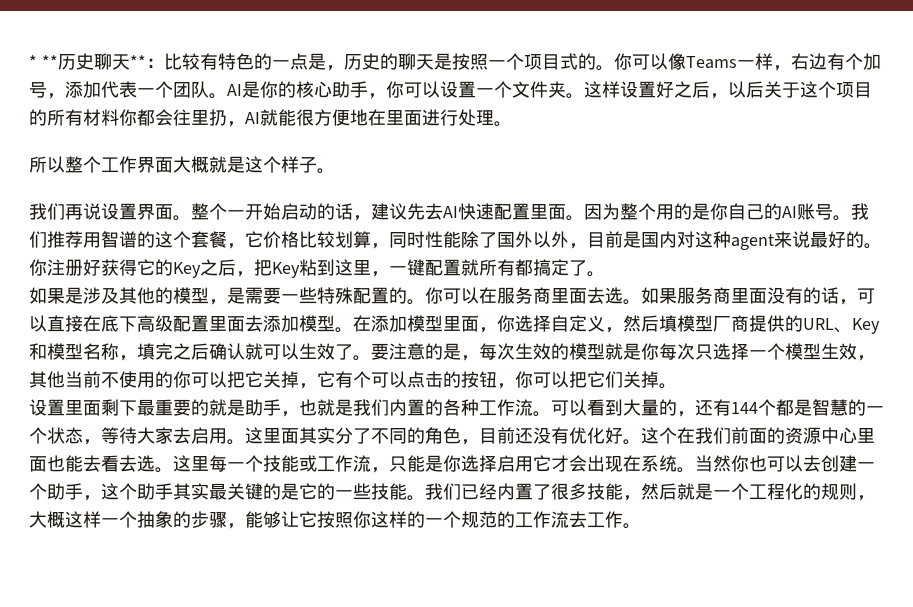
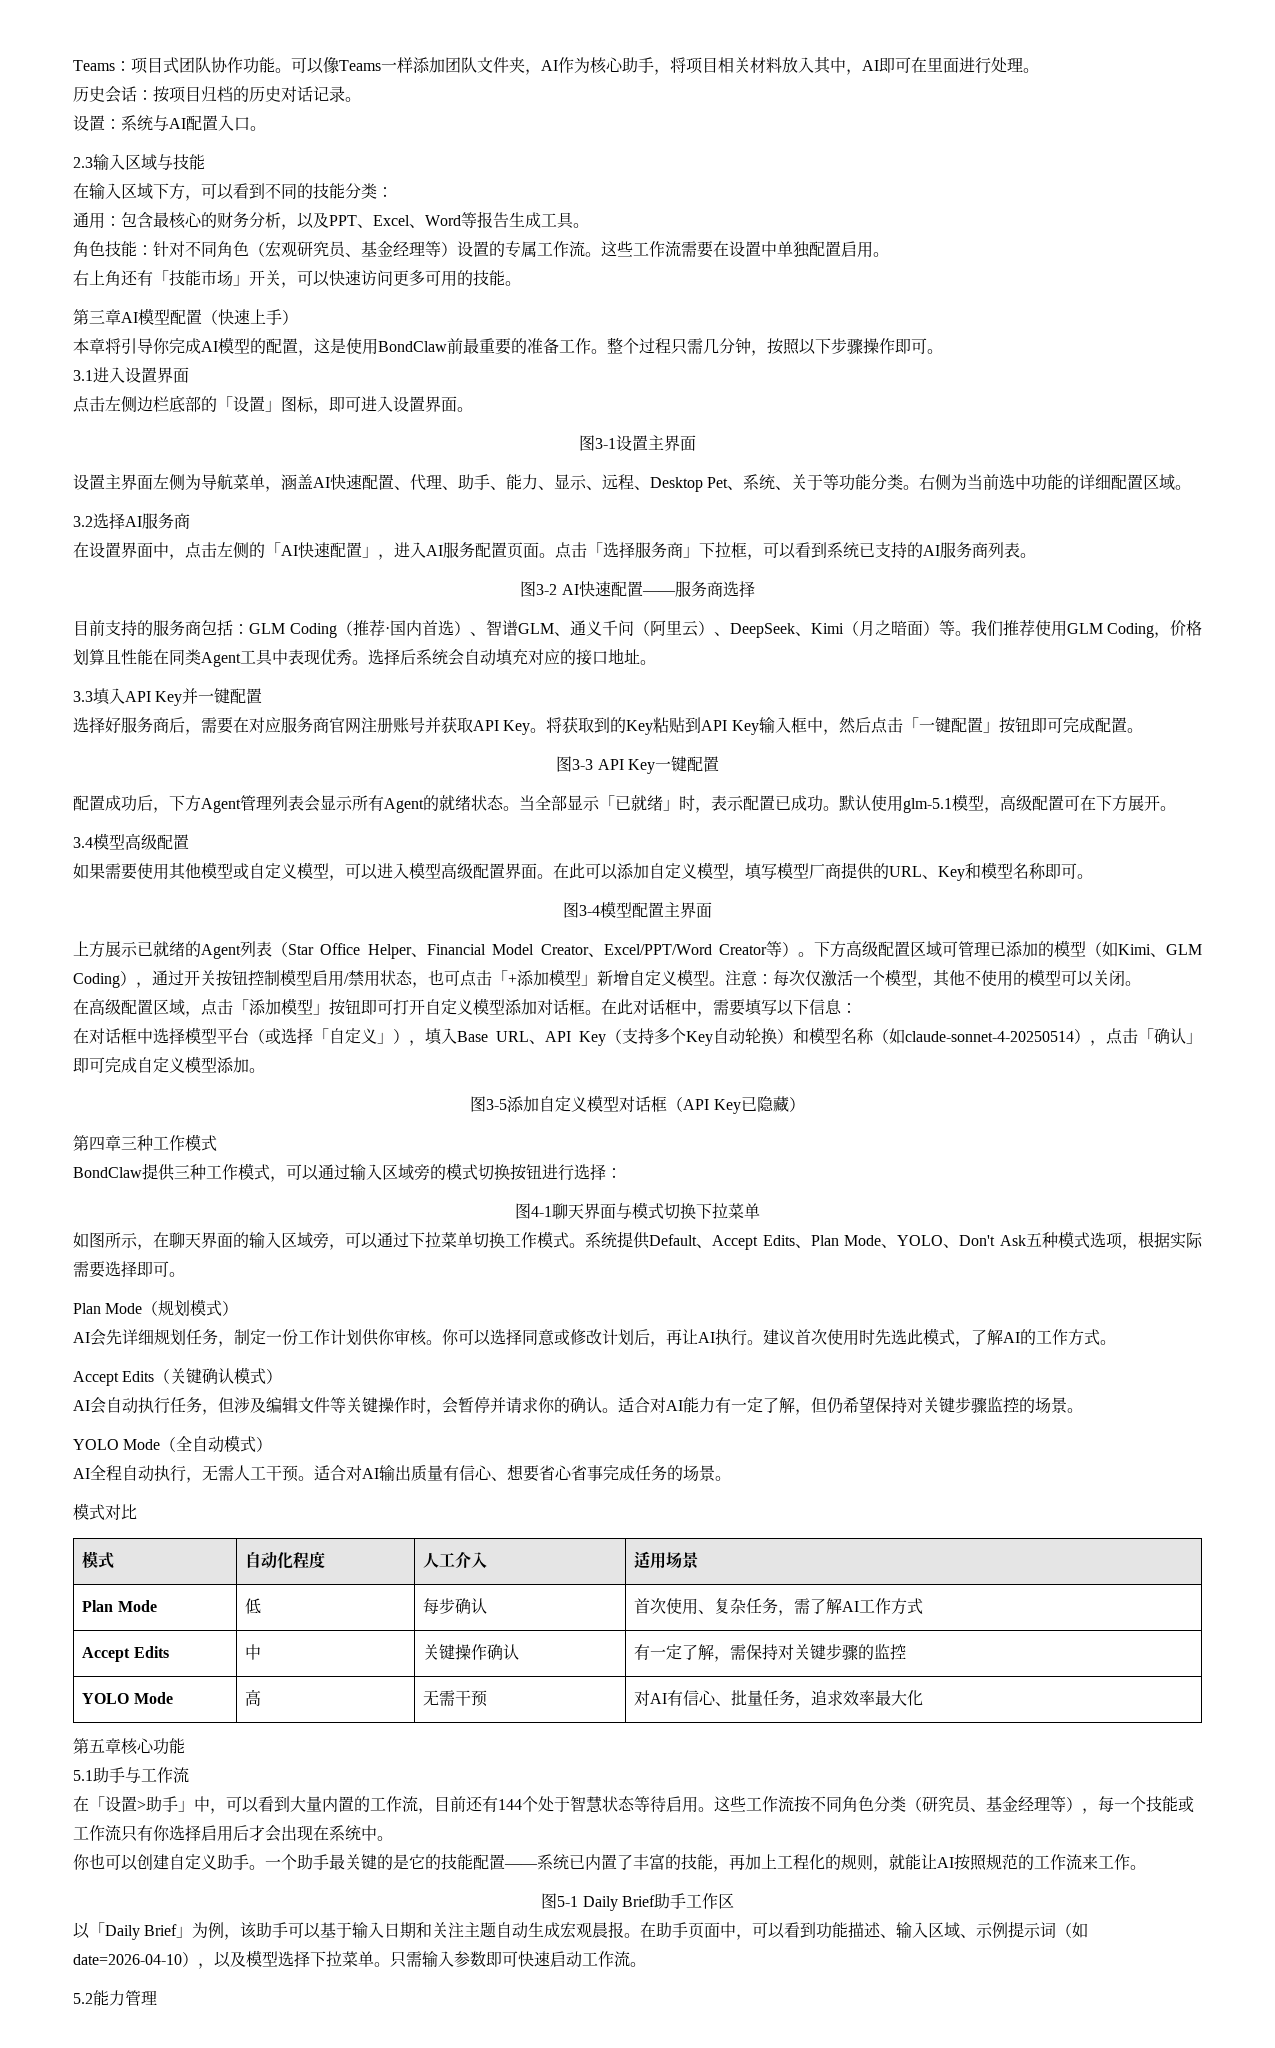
- * **历史聊天**：比较有特色的一点是，历史的聊天是按照一个项目式的。你可以像Teams一样，右边有个加号，添加代表一个团队。AI是你的核心助手，你可以设置一个文件夹。这样设置好之后，以后关于这个项目的所有材料你都会往里扔，AI就能很方便地在里面进行处理。
- 所以整个工作界面大概就是这个样子。
- 我们再说设置界面。整个一开始启动的话，建议先去AI快速配置里面。因为整个用的是你自己的AI账号。我们推荐用智谱的这个套餐，它价格比较划算，同时性能除了国外以外，目前是国内对这种agent来说最好的。你注册好获得它的Key之后，把Key粘到这里，一键配置就所有都搞定了。
- 如果是涉及其他的模型，是需要一些特殊配置的。你可以在服务商里面去选。如果服务商里面没有的话，可以直接在底下高级配置里面去添加模型。在添加模型里面，你选择自定义，然后填模型厂商提供的URL、Key和模型名称，填完之后确认就可以生效了。要注意的是，每次生效的模型就是你每次只选择一个模型生效，其他当前不使用的你可以把它关掉，它有个可以点击的按钮，你可以把它们关掉。
- 设置里面剩下最重要的就是助手，也就是我们内置的各种工作流。可以看到大量的，还有144个都是智慧的一个状态，等待大家去启用。这里面其实分了不同的角色，目前还没有优化好。这个在我们前面的资源中心里面也能去看去选。这里每一个技能或工作流，只能是你选择启用它才会出现在系统。当然你也可以去创建一个助手，这个助手其实最关键的是它的一些技能。我们已经内置了很多技能，然后就是一个工程化的规则，大概这样一个抽象的步骤，能够让它按照你这样的一个规范的工作流去工作。
+ Teams：项目式团队协作功能。可以像Teams一样添加团队文件夹，AI作为核心助手，将项目相关材料放入其中，AI即可在里面进行处理。
+ 历史会话：按项目归档的历史对话记录。
+ 设置：系统与AI配置入口。
+ 2.3输入区域与技能
+ 在输入区域下方，可以看到不同的技能分类：
+ 通用：包含最核心的财务分析，以及PPT、Excel、Word等报告生成工具。
+ 角色技能：针对不同角色（宏观研究员、基金经理等）设置的专属工作流。这些工作流需要在设置中单独配置启用。
+ 右上角还有「技能市场」开关，可以快速访问更多可用的技能。
+ 第三章AI模型配置（快速上手）
+ 本章将引导你完成AI模型的配置，这是使用BondClaw前最重要的准备工作。整个过程只需几分钟，按照以下步骤操作即可。
+ 3.1进入设置界面
+ 点击左侧边栏底部的「设置」图标，即可进入设置界面。
+ 图3-1设置主界面
+ 设置主界面左侧为导航菜单，涵盖AI快速配置、代理、助手、能力、显示、远程、Desktop Pet、系统、关于等功能分类。右侧为当前选中功能的详细配置区域。
+ 3.2选择AI服务商
+ 在设置界面中，点击左侧的「AI快速配置」，进入AI服务配置页面。点击「选择服务商」下拉框，可以看到系统已支持的AI服务商列表。
+ 图3-2 AI快速配置——服务商选择
+ 目前支持的服务商包括：GLM Coding（推荐·国内首选）、智谱GLM、通义千问（阿里云）、DeepSeek、Kimi（月之暗面）等。我们推荐使用GLM Coding，价格划算且性能在同类Agent工具中表现优秀。选择后系统会自动填充对应的接口地址。
+ 3.3填入API Key并一键配置
+ 选择好服务商后，需要在对应服务商官网注册账号并获取API Key。将获取到的Key粘贴到API Key输入框中，然后点击「一键配置」按钮即可完成配置。
+ 图3-3 API Key一键配置
+ 配置成功后，下方Agent管理列表会显示所有Agent的就绪状态。当全部显示「已就绪」时，表示配置已成功。默认使用glm-5.1模型，高级配置可在下方展开。
+ 3.4模型高级配置
+ 如果需要使用其他模型或自定义模型，可以进入模型高级配置界面。在此可以添加自定义模型，填写模型厂商提供的URL、Key和模型名称即可。
+ 图3-4模型配置主界面
+ 上方展示已就绪的Agent列表（Star Office Helper、Financial Model Creator、Excel/PPT/Word Creator等）。下方高级配置区域可管理已添加的模型（如Kimi、GLM Coding），通过开关按钮控制模型启用/禁用状态，也可点击「+添加模型」新增自定义模型。注意：每次仅激活一个模型，其他不使用的模型可以关闭。
+ 在高级配置区域，点击「添加模型」按钮即可打开自定义模型添加对话框。在此对话框中，需要填写以下信息：
+ 在对话框中选择模型平台（或选择「自定义」），填入Base URL、API Key（支持多个Key自动轮换）和模型名称（如claude-sonnet-4-20250514），点击「确认」即可完成自定义模型添加。
+ 图3-5添加自定义模型对话框（API Key已隐藏）
+ 第四章三种工作模式
+ BondClaw提供三种工作模式，可以通过输入区域旁的模式切换按钮进行选择：
+ 图4-1聊天界面与模式切换下拉菜单
+ 如图所示，在聊天界面的输入区域旁，可以通过下拉菜单切换工作模式。系统提供Default、Accept Edits、Plan Mode、YOLO、Don't Ask五种模式选项，根据实际需要选择即可。
+ Plan Mode（规划模式）
+ AI会先详细规划任务，制定一份工作计划供你审核。你可以选择同意或修改计划后，再让AI执行。建议首次使用时先选此模式，了解AI的工作方式。
+ Accept Edits（关键确认模式）
+ AI会自动执行任务，但涉及编辑文件等关键操作时，会暂停并请求你的确认。适合对AI能力有一定了解，但仍希望保持对关键步骤监控的场景。
+ YOLO Mode（全自动模式）
+ AI全程自动执行，无需人工干预。适合对AI输出质量有信心、想要省心省事完成任务的场景。
+ 模式对比
+ 模式 | 自动化程度 | 人工介入 | 适用场景
+ Plan Mode | 低 | 每步确认 | 首次使用、复杂任务，需了解AI工作方式
+ Accept Edits | 中 | 关键操作确认 | 有一定了解，需保持对关键步骤的监控
+ YOLO Mode | 高 | 无需干预 | 对AI有信心、批量任务，追求效率最大化
+ 第五章核心功能
+ 5.1助手与工作流
+ 在「设置>助手」中，可以看到大量内置的工作流，目前还有144个处于智慧状态等待启用。这些工作流按不同角色分类（研究员、基金经理等），每一个技能或工作流只有你选择启用后才会出现在系统中。
+ 你也可以创建自定义助手。一个助手最关键的是它的技能配置——系统已内置了丰富的技能，再加上工程化的规则，就能让AI按照规范的工作流来工作。
+ 图5-1 Daily Brief助手工作区
+ 以「Daily Brief」为例，该助手可以基于输入日期和关注主题自动生成宏观晨报。在助手页面中，可以看到功能描述、输入区域、示例提示词（如date=2026-04-10），以及模型选择下拉菜单。只需输入参数即可快速启动工作流。
+ 5.2能力管理

